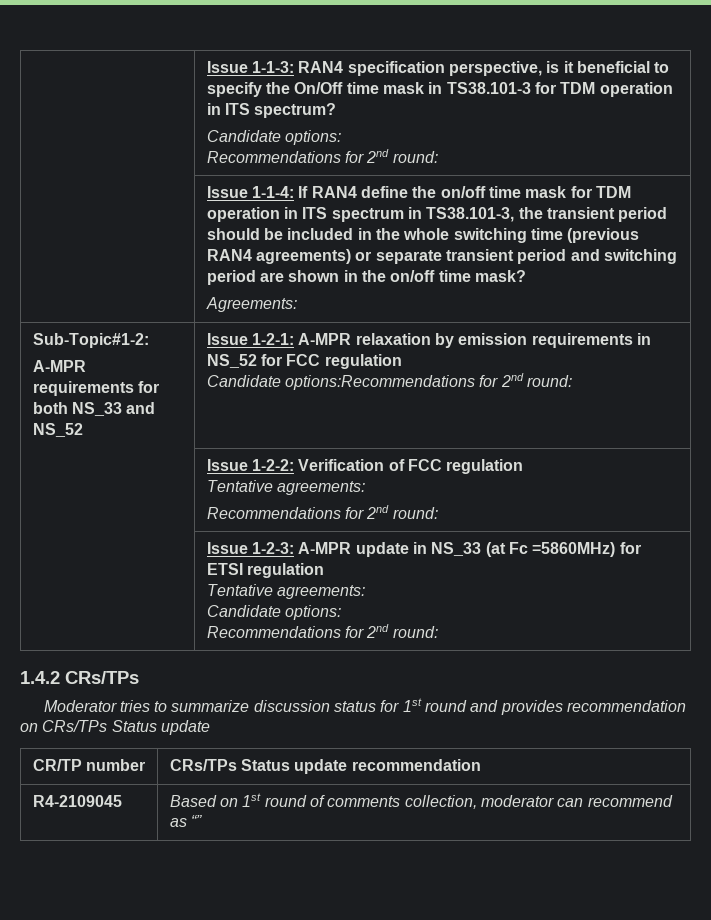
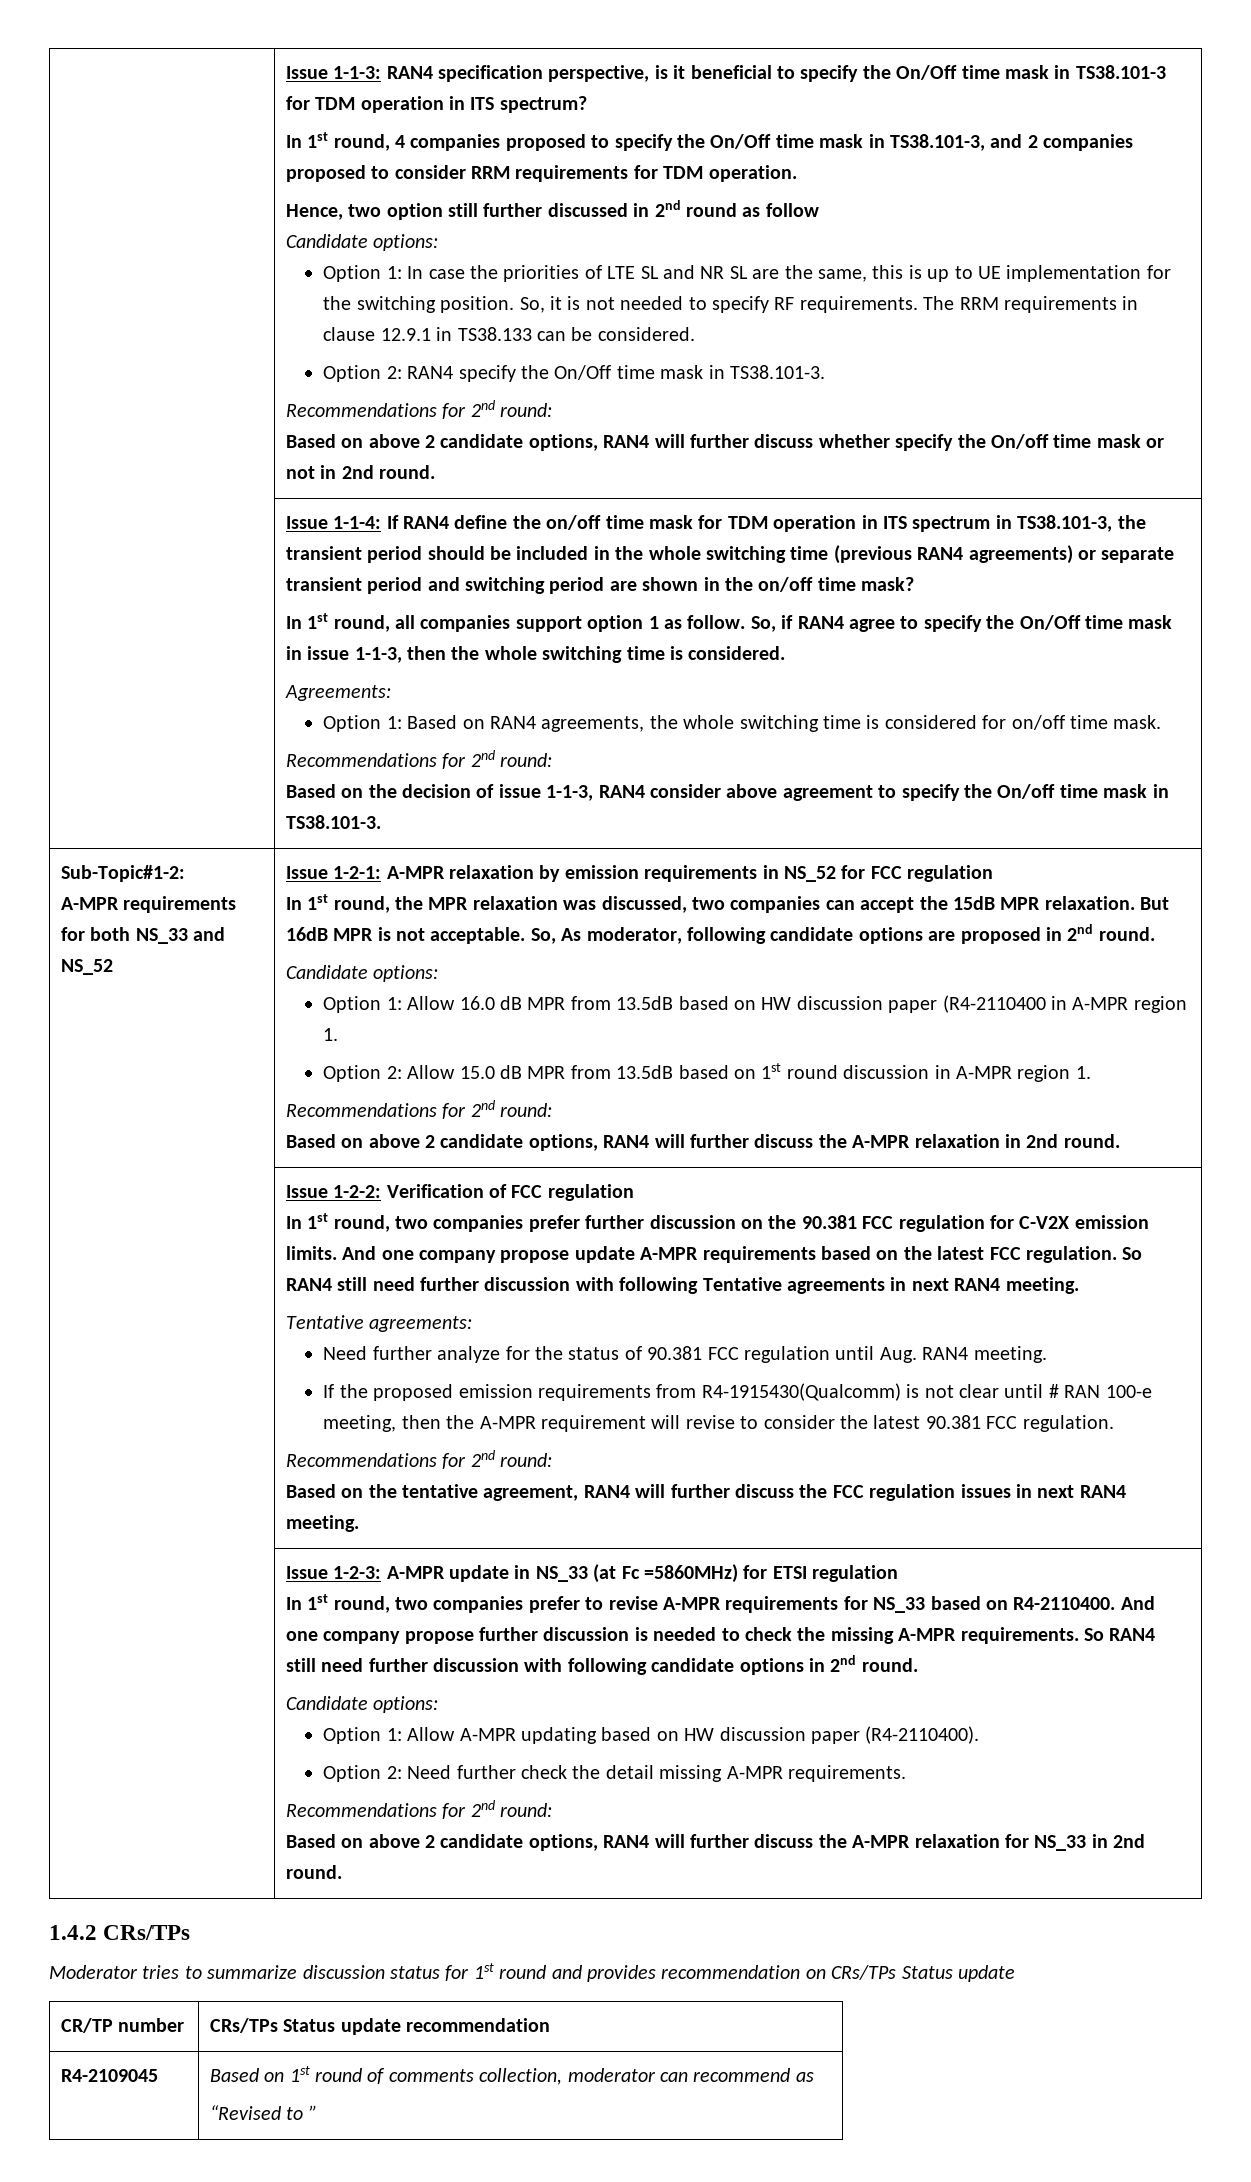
  Issue 1-1-3: RAN4 specification perspective, is it beneficial to specify the On/Off time mask in TS38.101-3 for TDM operation in ITS spectrum?
+ In 1st round, 4 companies proposed to specify the On/Off time mask in TS38.101-3, and 2 companies proposed to consider RRM requirements for TDM operation.
+ Hence, two option still further discussed in 2nd round as follow
  Candidate options:
+ Option 1: In case the priorities of LTE SL and NR SL are the same, this is up to UE implementation for the switching position. So, it is not needed to specify RF requirements. The RRM requirements in clause 12.9.1 in TS38.133 can be considered.
+ Option 2: RAN4 specify the On/Off time mask in TS38.101-3.
  Recommendations for 2nd round:
+ Based on above 2 candidate options, RAN4 will further discuss whether specify the On/off time mask or not in 2nd round.
+ In 1st round, all companies support option 1 as follow. So, if RAN4 agree to specify the On/Off time mask in issue 1-1-3, then the whole switching time is considered.
  Agreements:
+ Option 1: Based on RAN4 agreements, the whole switching time is considered for on/off time mask.
+ Recommendations for 2nd round:
+ Based on the decision of issue 1-1-3, RAN4 consider above agreement to specify the On/off time mask in TS38.101-3.
- Candidate options:Recommendations for 2nd round:
+ In 1st round, the MPR relaxation was discussed, two companies can accept the 15dB MPR relaxation. But 16dB MPR is not acceptable. So, As moderator, following candidate options are proposed in 2nd round.
+ Candidate options:
+ Option 1: Allow 16.0 dB MPR from 13.5dB based on HW discussion paper (R4-2110400 in A-MPR region 1.
+ Option 2: Allow 15.0 dB MPR from 13.5dB based on 1st round discussion in A-MPR region 1.
+ Recommendations for 2nd round:
+ Based on above 2 candidate options, RAN4 will further discuss the A-MPR relaxation in 2nd round.
  Issue 1-2-2: Verification of FCC regulation
+ In 1st round, two companies prefer further discussion on the 90.381 FCC regulation for C-V2X emission limits. And one company propose update A-MPR requirements based on the latest FCC regulation. So RAN4 still need further discussion with following Tentative agreements in next RAN4 meeting.
  Tentative agreements:
+ Need further analyze for the status of 90.381 FCC regulation until Aug. RAN4 meeting.
+ If the proposed emission requirements from R4-1915430(Qualcomm) is not clear until # RAN 100-e meeting, then the A-MPR requirement will revise to consider the latest 90.381 FCC regulation.
  Recommendations for 2nd round:
+ Based on the tentative agreement, RAN4 will further discuss the FCC regulation issues in next RAN4 meeting.
  Issue 1-2-3: A-MPR update in NS_33 (at Fc =5860MHz) for ETSI regulation
- Tentative agreements:
+ In 1st round, two companies prefer to revise A-MPR requirements for NS_33 based on R4-2110400. And one company propose further discussion is needed to check the missing A-MPR requirements. So RAN4 still need further discussion with following candidate options in 2nd round.
  Candidate options:
+ Option 1: Allow A-MPR updating based on HW discussion paper (R4-2110400).
+ Option 2: Need further check the detail missing A-MPR requirements.
  Recommendations for 2nd round:
+ Based on above 2 candidate options, RAN4 will further discuss the A-MPR relaxation for NS_33 in 2nd round.
- R4-2109045 | Based on 1st round of comments collection, moderator can recommend as “”
+ R4-2109045 | Based on 1st round of comments collection, moderator can recommend as
+ “Revised to ”

